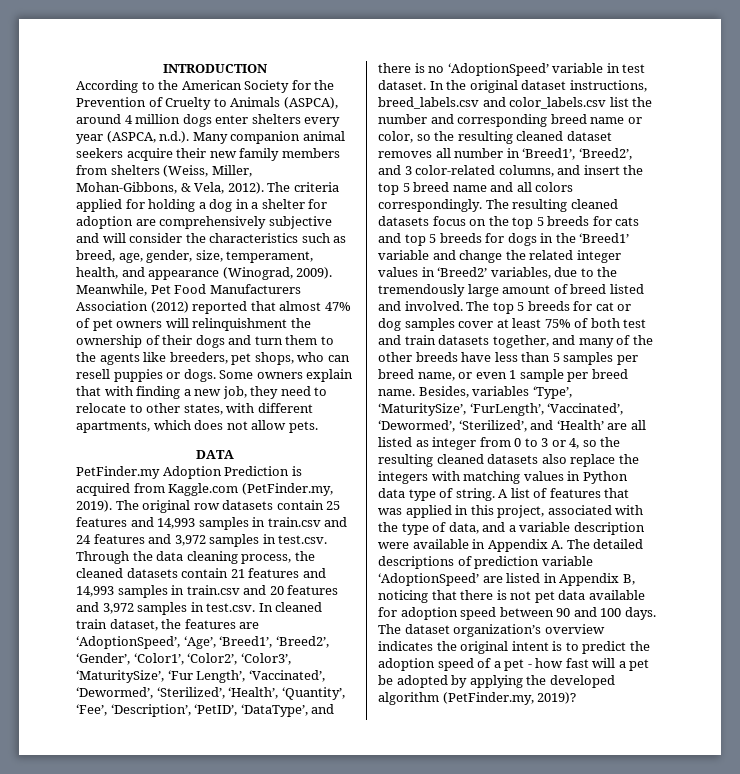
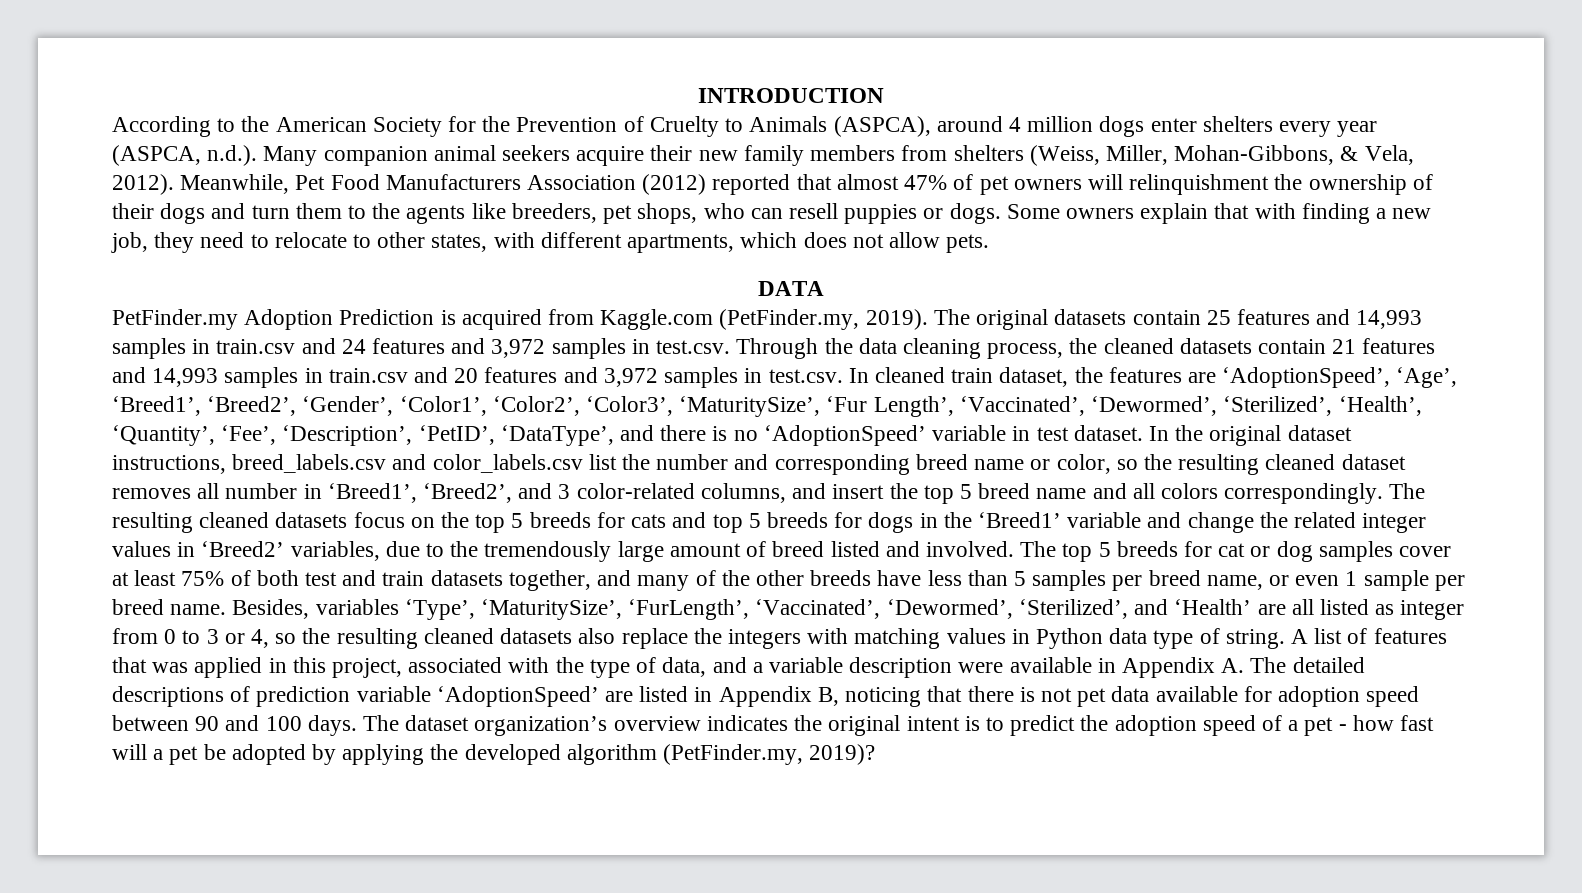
- The criteria applied for holding a dog in a shelter for adoption are comprehensively subjective and will consider the characteristics such as breed, age, gender, size, temperament, health, and appearance (Winograd, 2009).
- The original row datasets contain 25 features and 14,993 samples in train.csv and 24 features and 3,972 samples in test.csv. Through the data cleaning process, the cleaned datasets contain 21 features and 14,993 samples in train.csv and 20 features and 3,972 samples in test.csv. In cleaned train dataset, the features are ‘AdoptionSpeed’, ‘Age’, ‘Breed1’, ‘Breed2’, ‘Gender’, ‘Color1’, ‘Color2’, ‘Color3’, ‘MaturitySize’, ‘Fur Length’, ‘Vaccinated’, ‘Dewormed’, ‘Sterilized’, ‘Health’, ‘Quantity’, ‘Fee’, ‘Description’, ‘PetID’, ‘DataType’, and there is no ‘AdoptionSpeed’ variable in test dataset.
+ The original datasets contain 25 features and 14,993 samples in train.csv and 24 features and 3,972 samples in test.csv. Through the data cleaning process, the cleaned datasets contain 21 features and 14,993 samples in train.csv and 20 features and 3,972 samples in test.csv. In cleaned train dataset, the features are ‘AdoptionSpeed’, ‘Age’, ‘Breed1’, ‘Breed2’, ‘Gender’, ‘Color1’, ‘Color2’, ‘Color3’, ‘MaturitySize’, ‘Fur Length’, ‘Vaccinated’, ‘Dewormed’, ‘Sterilized’, ‘Health’, ‘Quantity’, ‘Fee’, ‘Description’, ‘PetID’, ‘DataType’, and there is no ‘AdoptionSpeed’ variable in test dataset.

